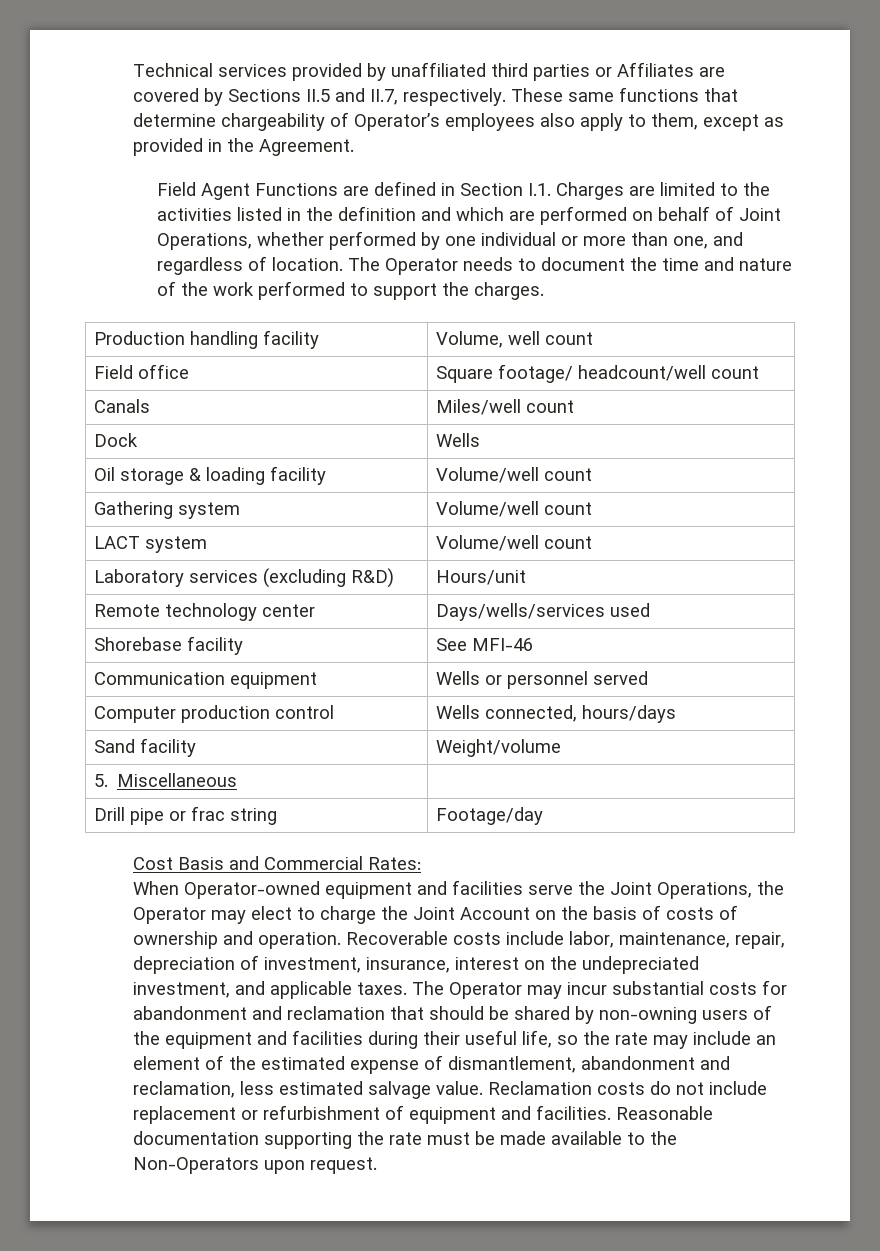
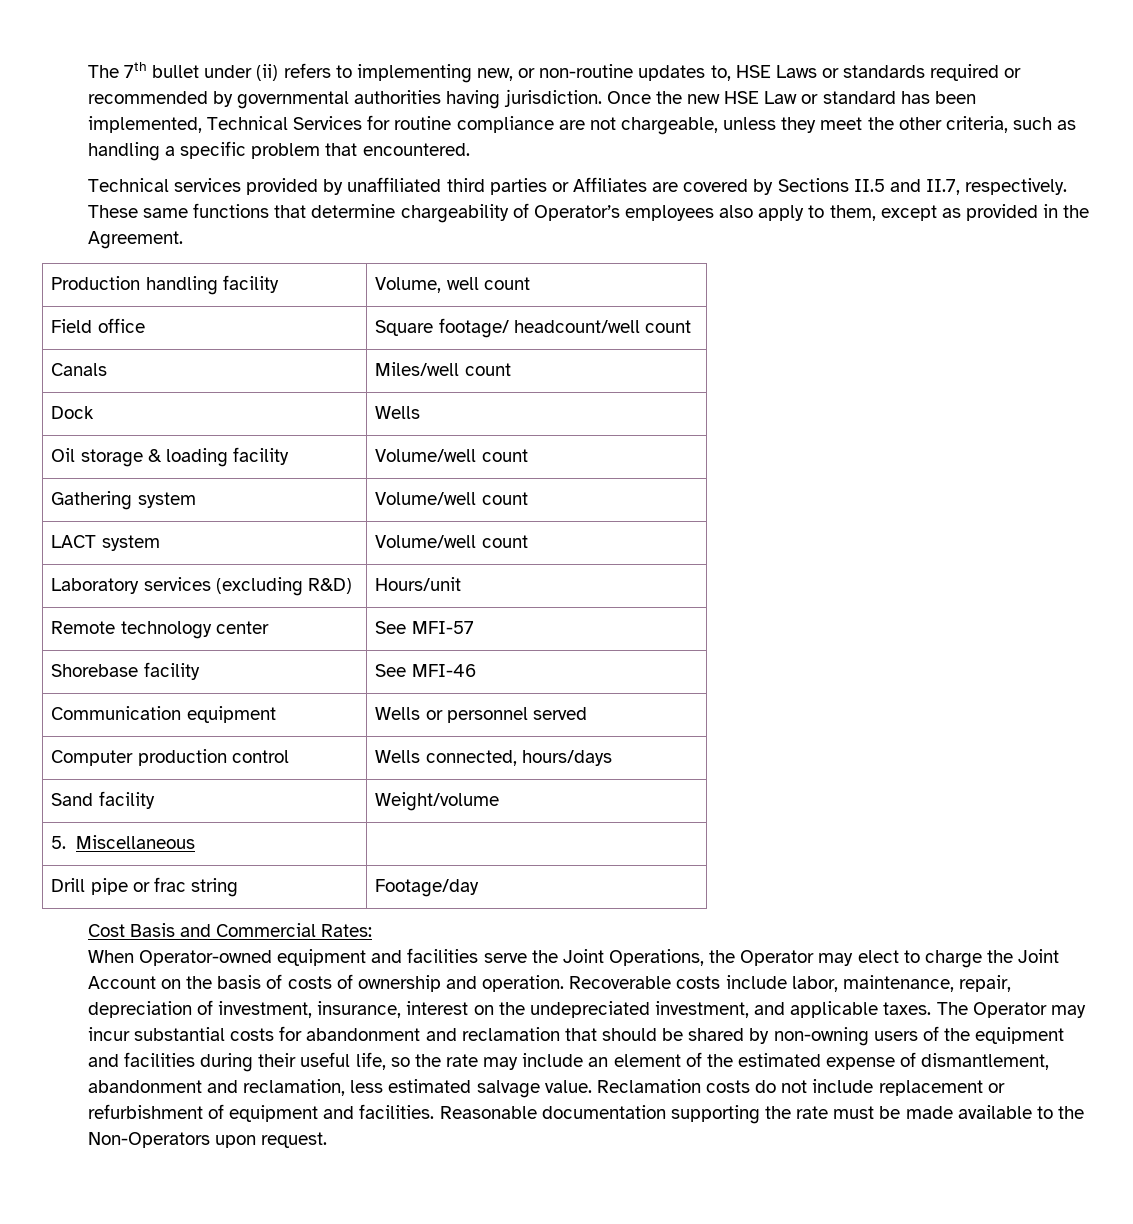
+ The 7th bullet under (ii) refers to implementing new, or non-routine updates to, HSE Laws or standards required or recommended by governmental authorities having jurisdiction. Once the new HSE Law or standard has been implemented, Technical Services for routine compliance are not chargeable, unless they meet the other criteria, such as handling a specific problem that encountered.
- Field Agent Functions are defined in Section I.1. Charges are limited to the activities listed in the definition and which are performed on behalf of Joint Operations, whether performed by one individual or more than one, and regardless of location. The Operator needs to document the time and nature of the work performed to support the charges.
- Remote technology center | Days/wells/services used
+ Remote technology center | See MFI-57

